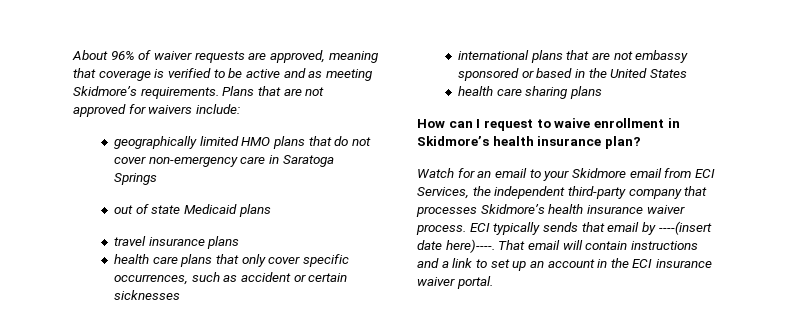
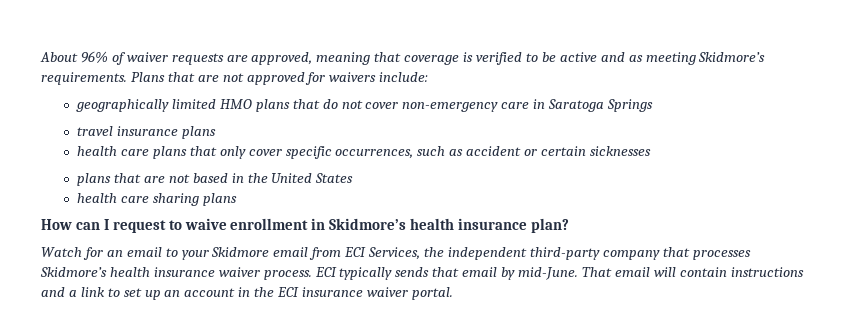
- out of state Medicaid plans
- international plans that are not embassy sponsored or based in the United States
+ plans that are not based in the United States
- ECI typically sends that email by ----(insert date here)----.
+ ECI typically sends that email by mid-June.

